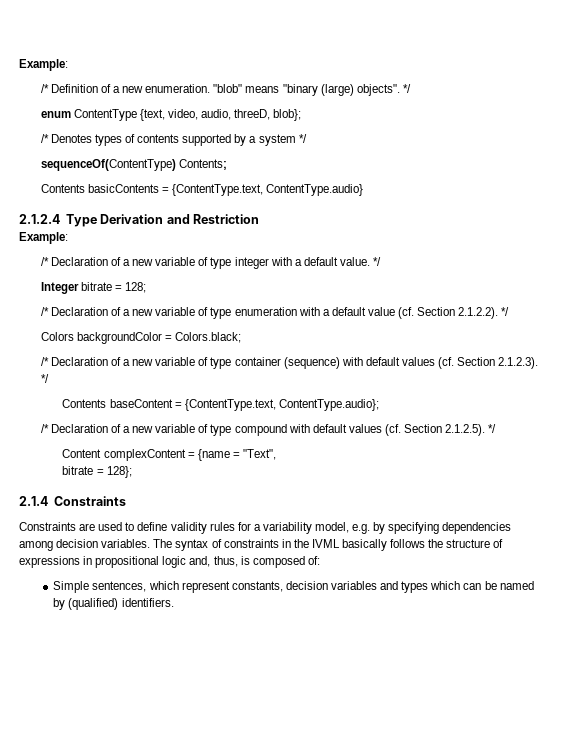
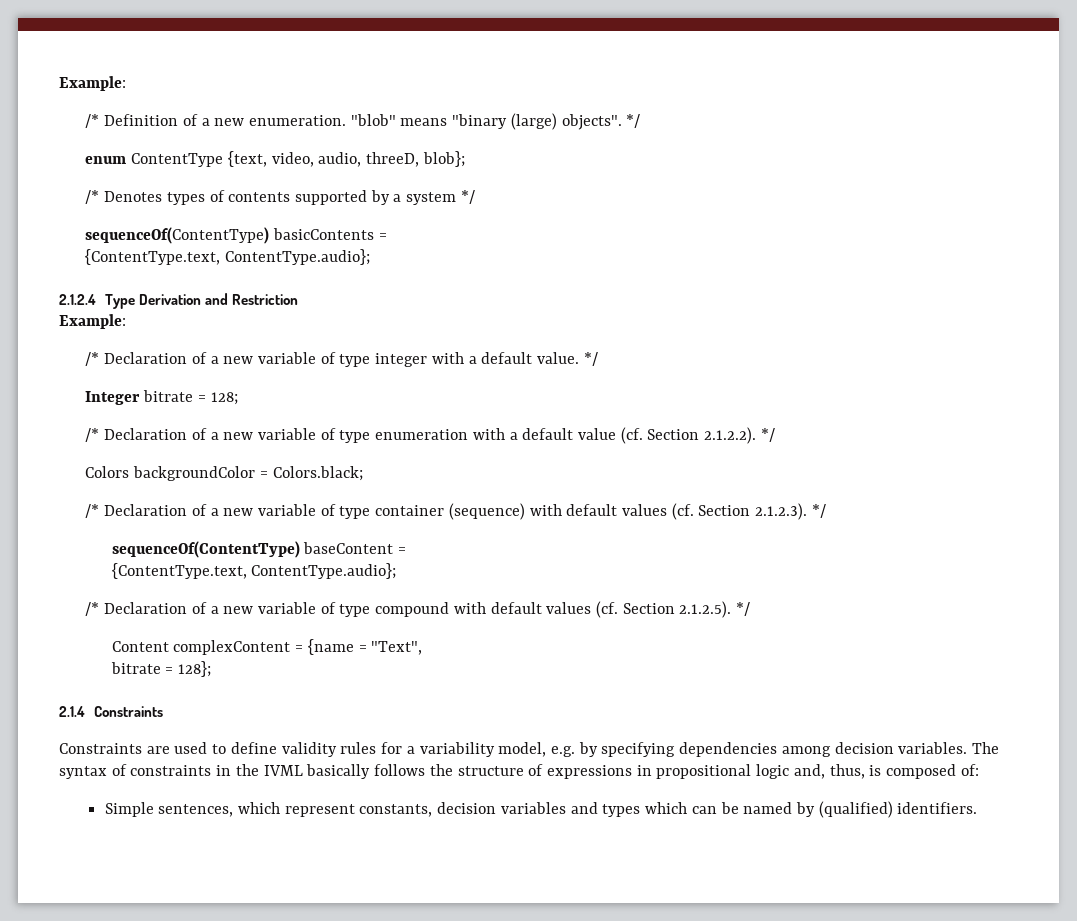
- sequenceOf(ContentType) Contents;
- Contents basicContents = {ContentType.text, ContentType.audio}
+ sequenceOf(ContentType) basicContents =
+ {ContentType.text, ContentType.audio};
- Contents baseContent = {ContentType.text, ContentType.audio};
+ sequenceOf(ContentType) baseContent =
+ {ContentType.text, ContentType.audio};

